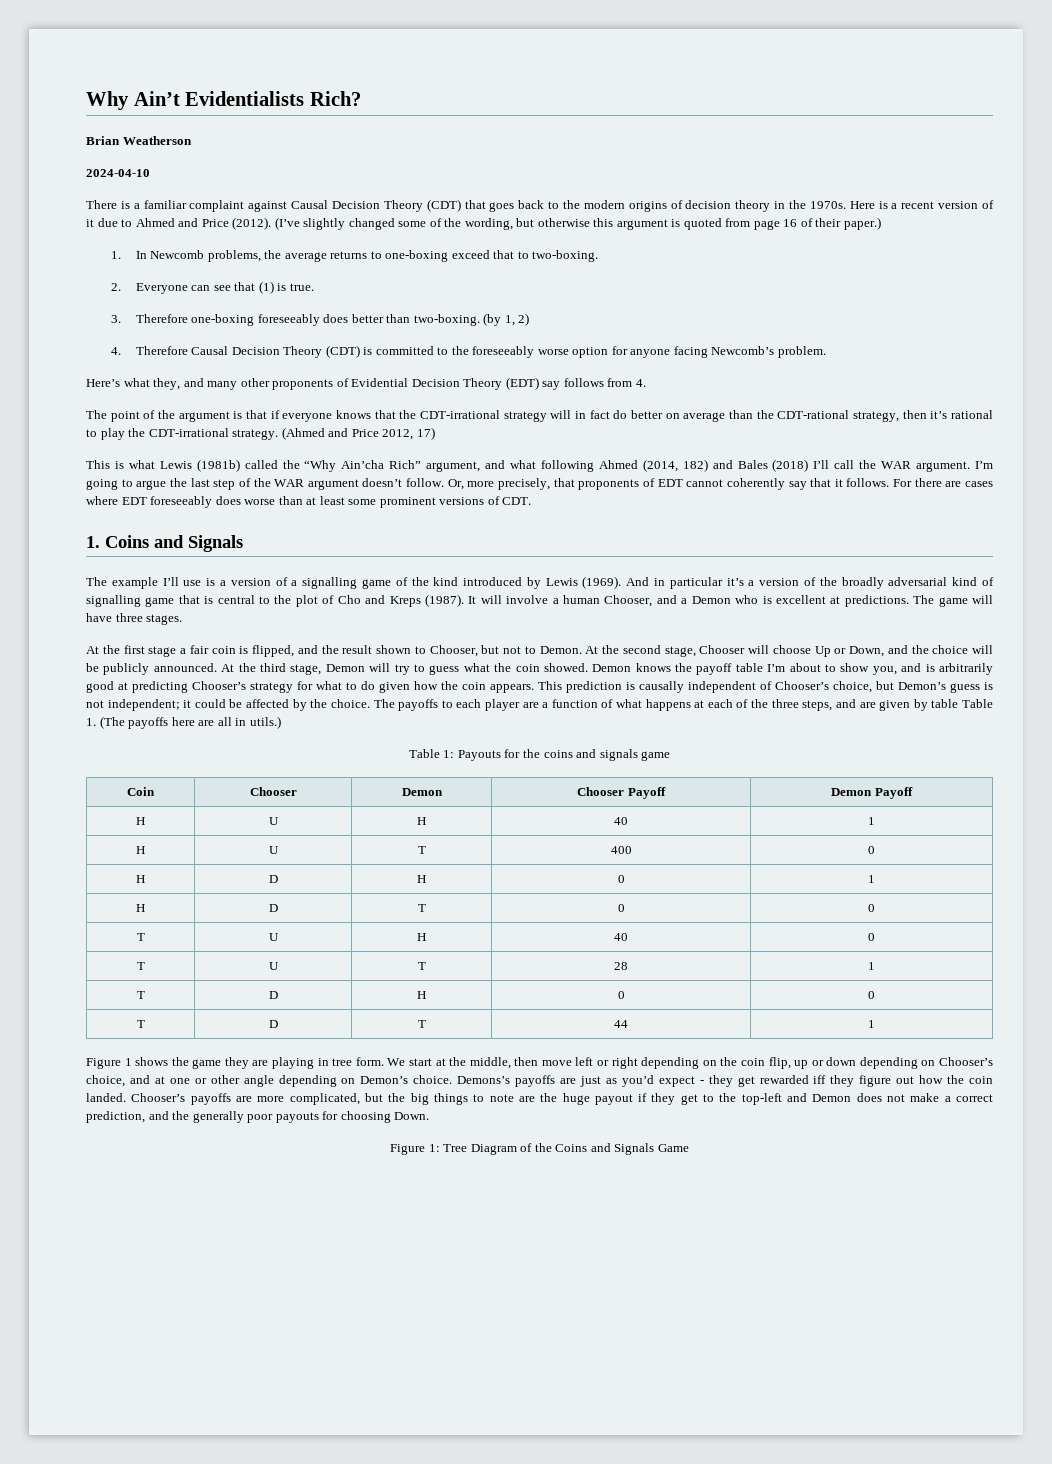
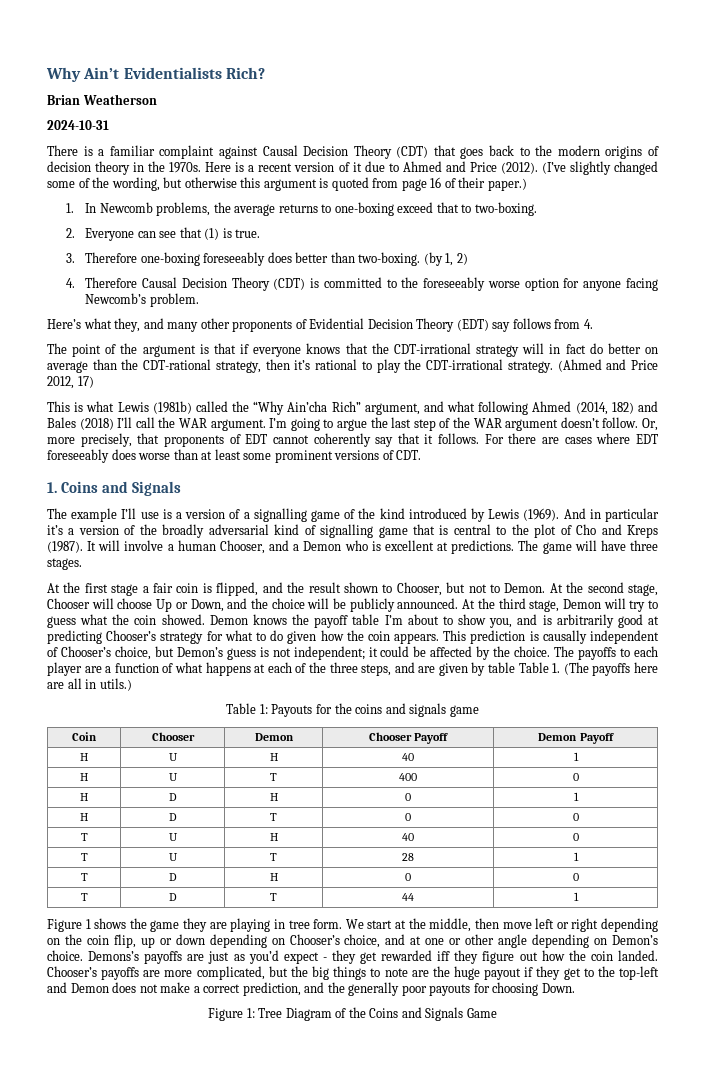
- 2024-04-10
+ 2024-10-31

